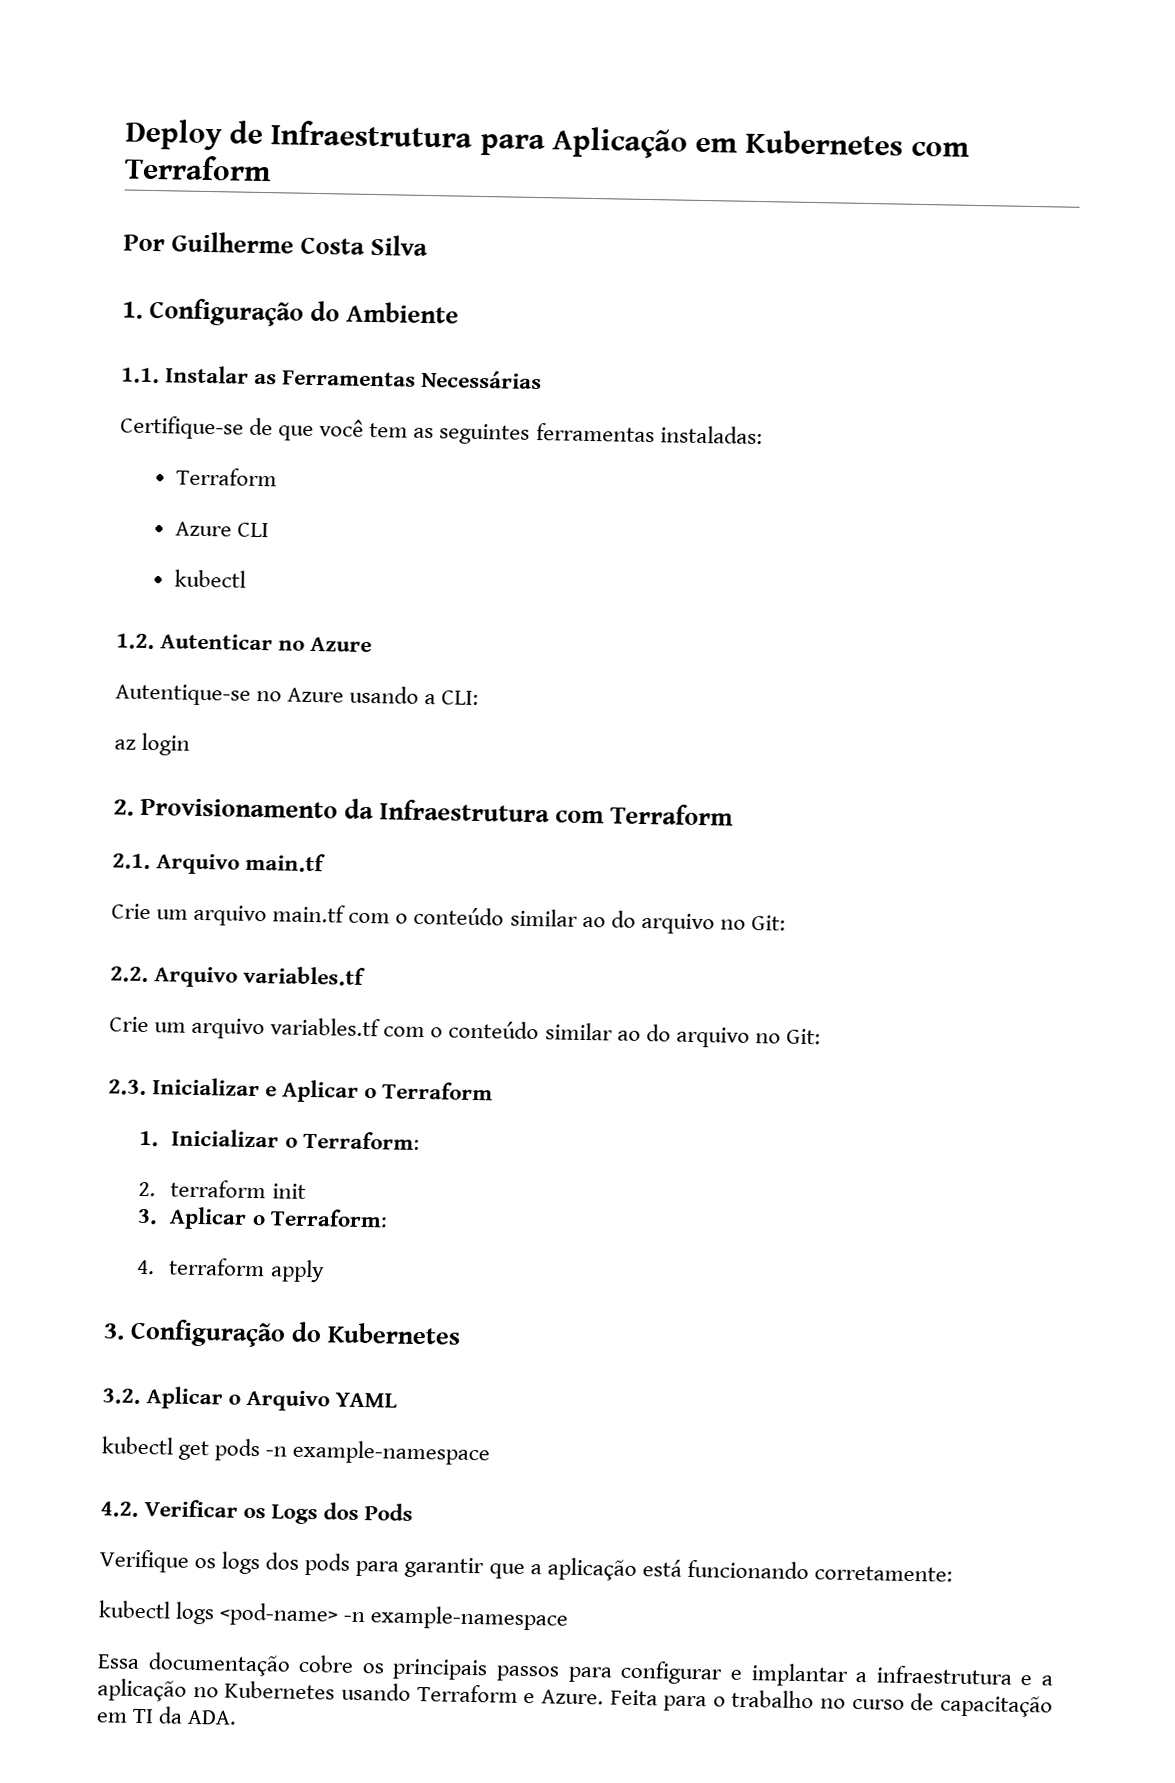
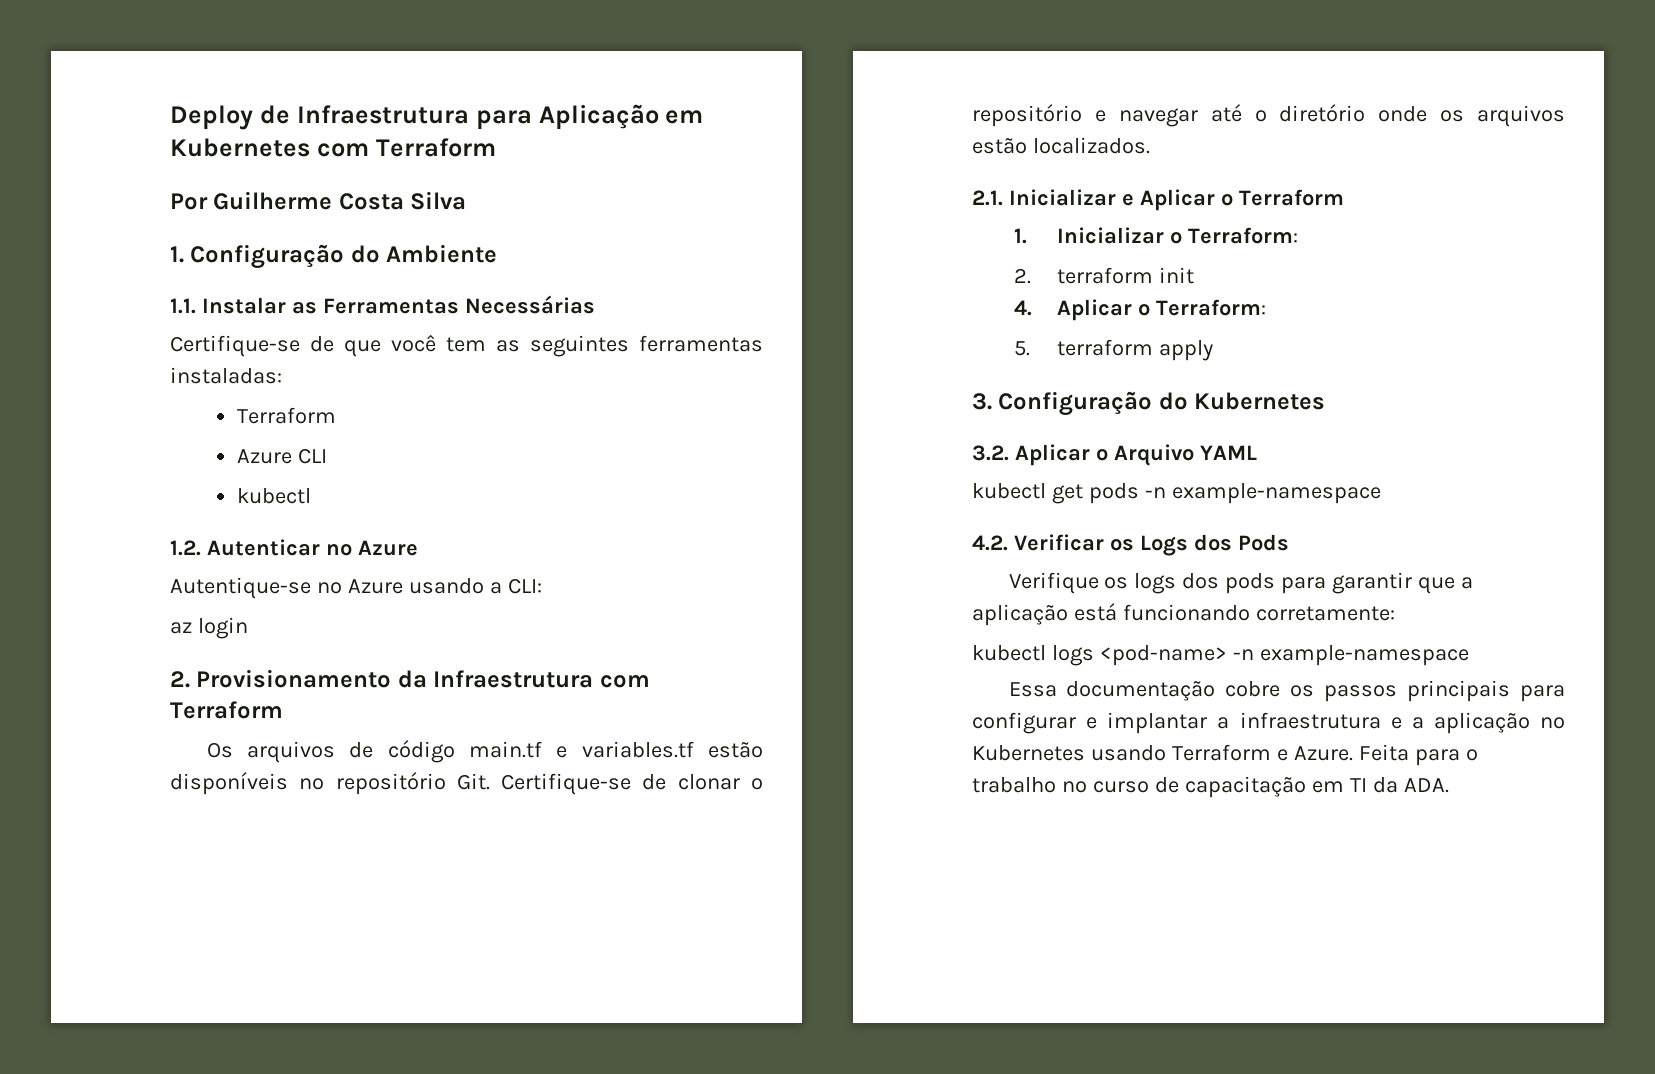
- 2.1. Arquivo main.tf
- Crie um arquivo main.tf com o conteúdo similar ao do arquivo no Git:
- 2.2. Arquivo variables.tf
- Crie um arquivo variables.tf com o conteúdo similar ao do arquivo no Git:
- 2.3. Inicializar e Aplicar o Terraform
+ Os arquivos de código main.tf e variables.tf estão disponíveis no repositório Git. Certifique-se de clonar o repositório e navegar até o diretório onde os arquivos estão localizados.
+ 2.1. Inicializar e Aplicar o Terraform
- 3. Aplicar o Terraform:
+ 4. Aplicar o Terraform:
- 4. terraform apply
+ 5. terraform apply
- Essa documentação cobre os principais passos para configurar e implantar a infraestrutura e a aplicação no Kubernetes usando Terraform e Azure.
+ Essa documentação cobre os passos principais para configurar e implantar a infraestrutura e a aplicação no Kubernetes usando Terraform e Azure.

